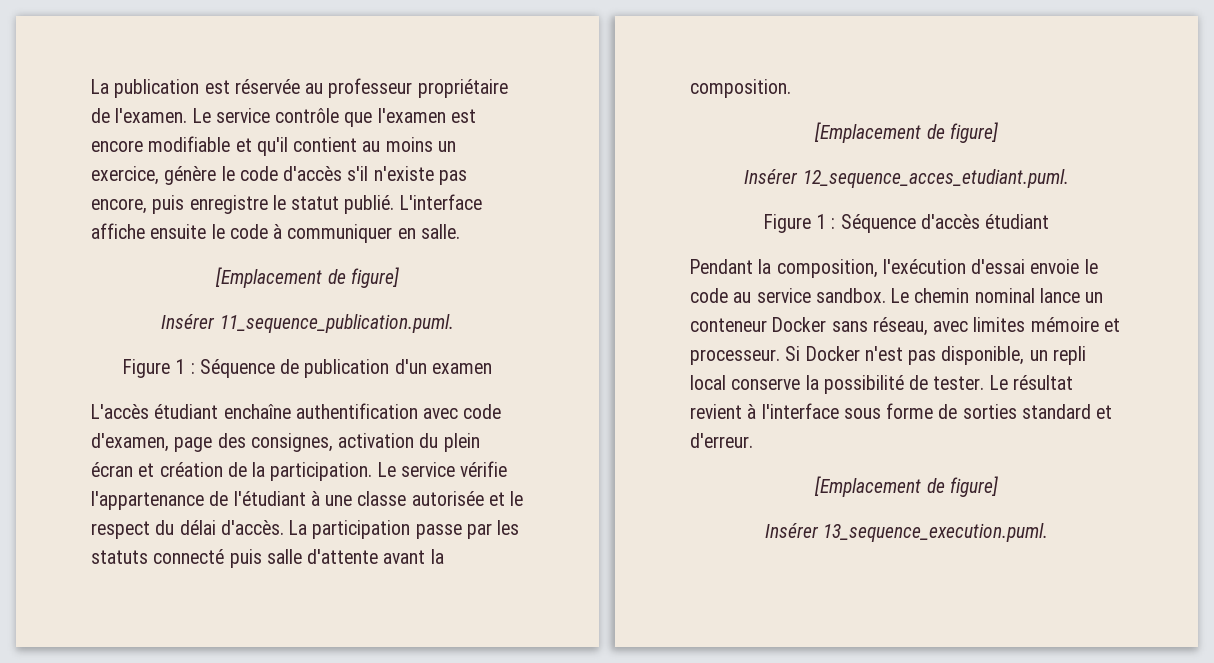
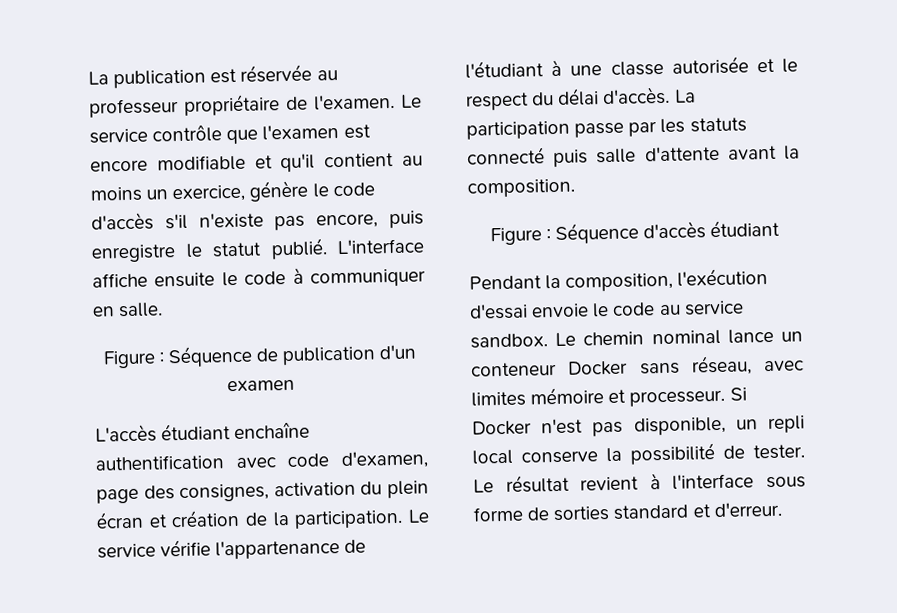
  L'interface affiche ensuite le code à communiquer en salle.
- [Emplacement de figure]
- Insérer 11_sequence_publication.puml.
- Figure 1 : Séquence de publication d'un examen
+ Figure : Séquence de publication d'un examen
  La participation passe par les statuts connecté puis salle d'attente avant la composition.
- [Emplacement de figure]
- Insérer 12_sequence_acces_etudiant.puml.
- Figure 1 : Séquence d'accès étudiant
+ Figure : Séquence d'accès étudiant
  Le résultat revient à l'interface sous forme de sorties standard et d'erreur.
- [Emplacement de figure]
- Insérer 13_sequence_execution.puml.

